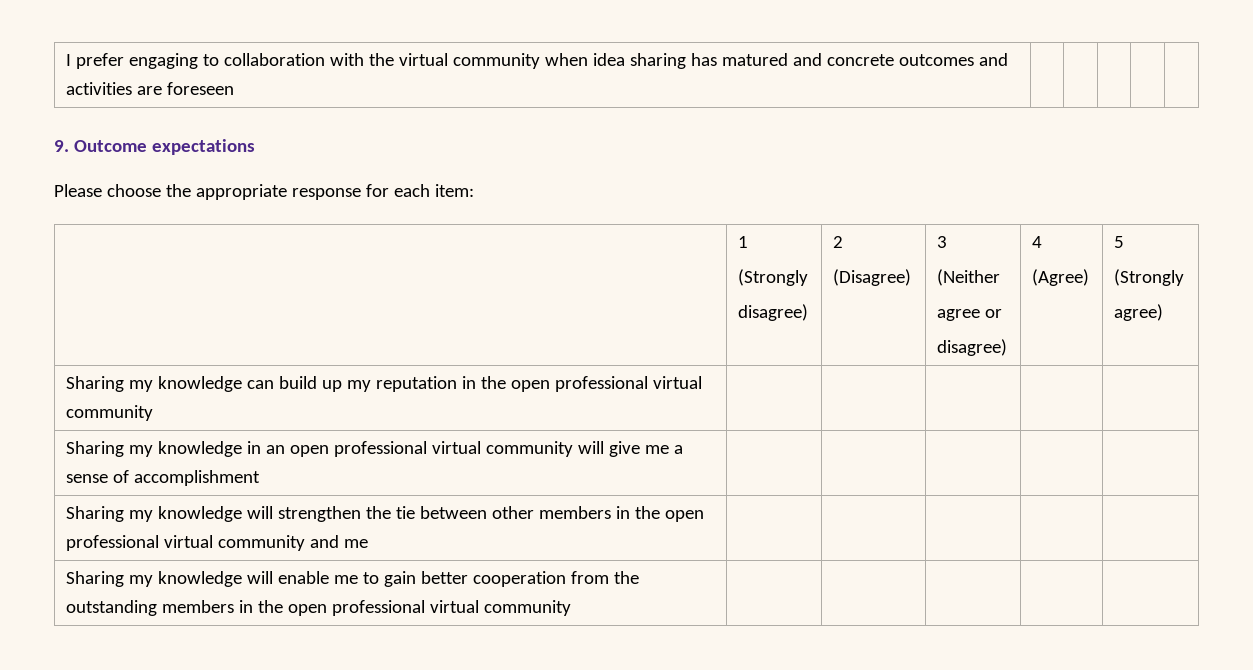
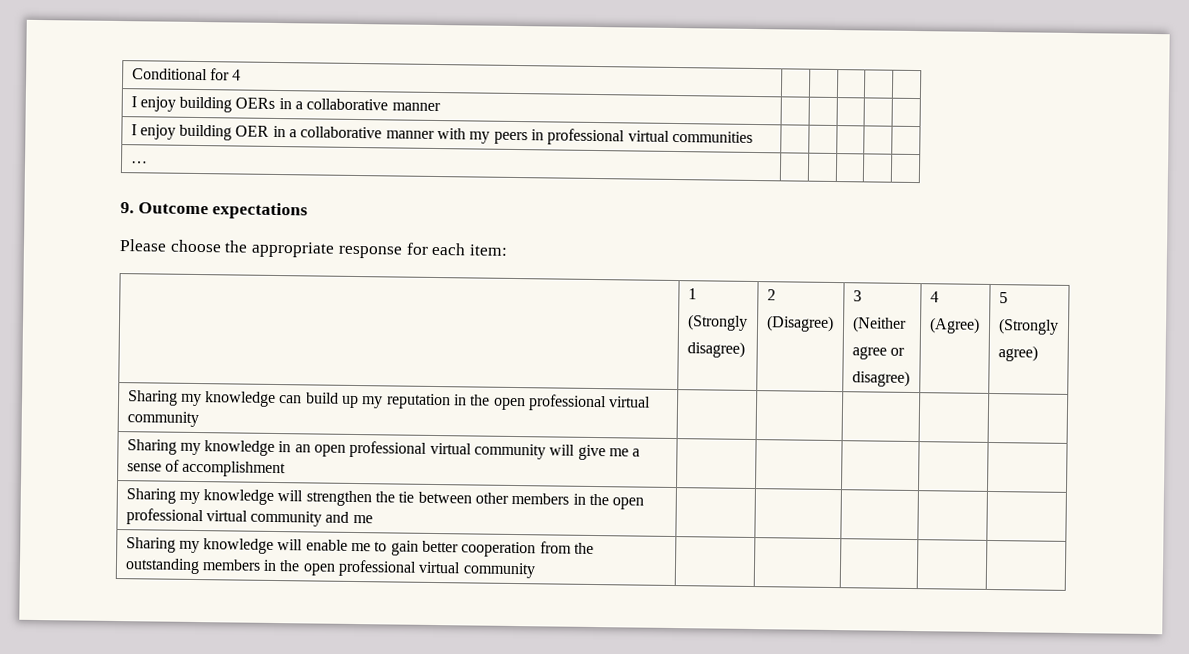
- I prefer engaging to collaboration with the virtual community when idea sharing has matured and concrete outcomes and activities are foreseen | | | | |
+ Conditional for 4 | | | | |
+ I enjoy building OERs in a collaborative manner | | | | |
+ I enjoy building OER in a collaborative manner with my peers in professional virtual communities | | | | |
+ … | | | | |

